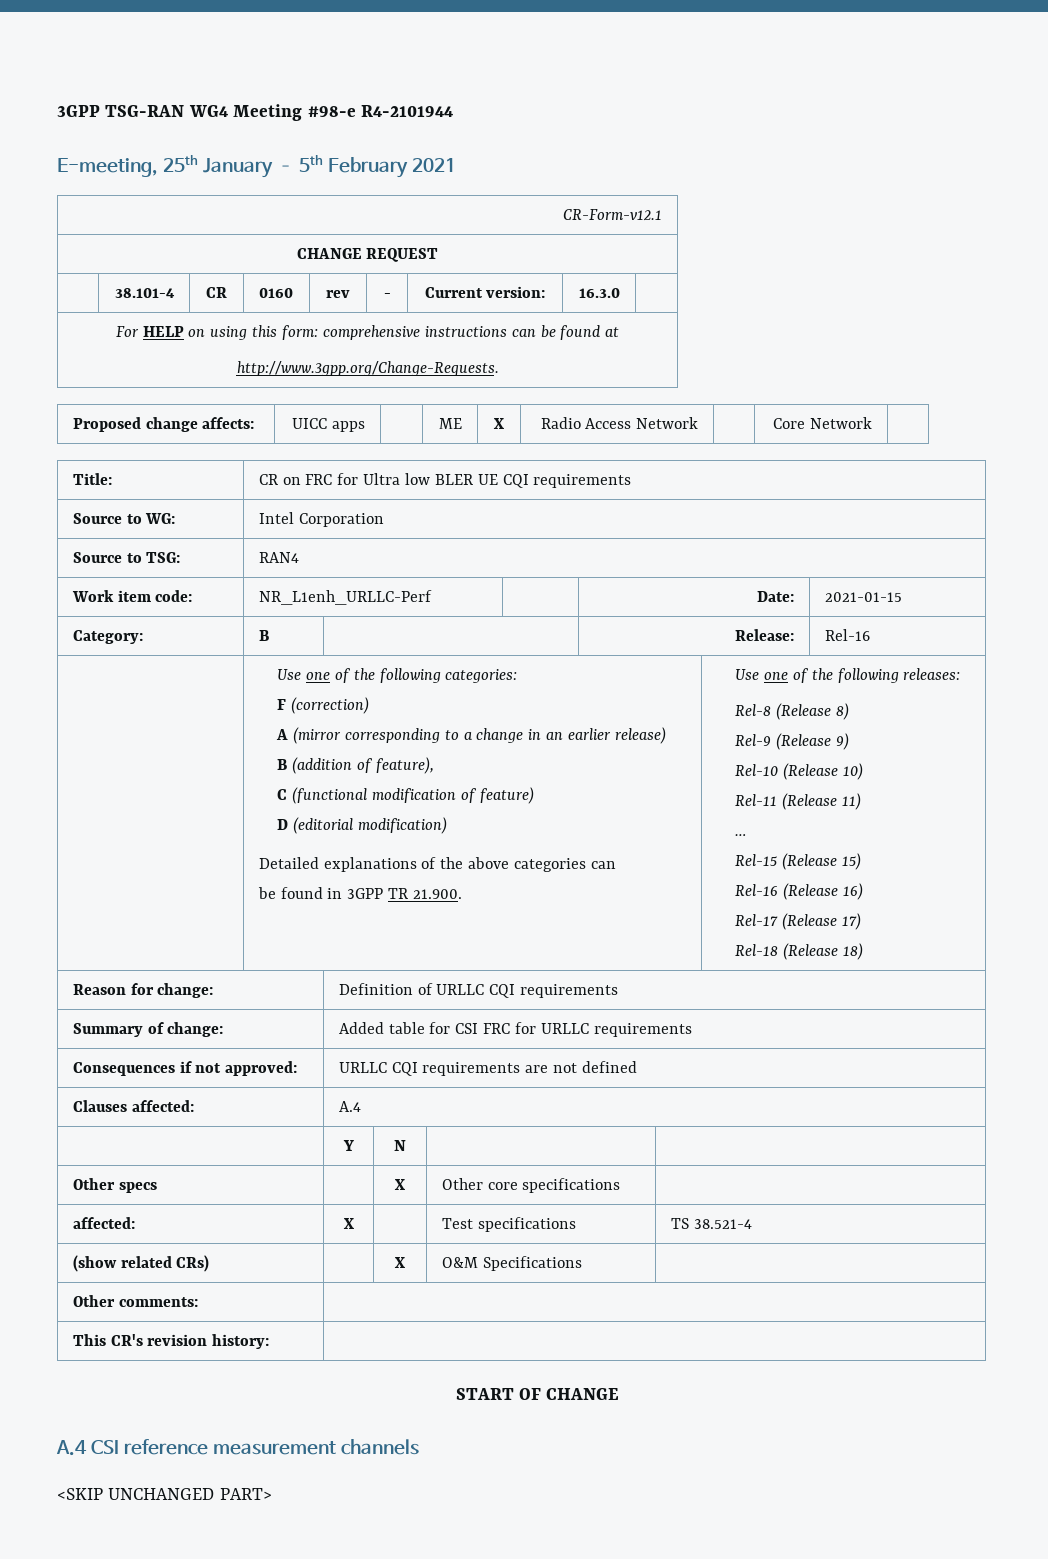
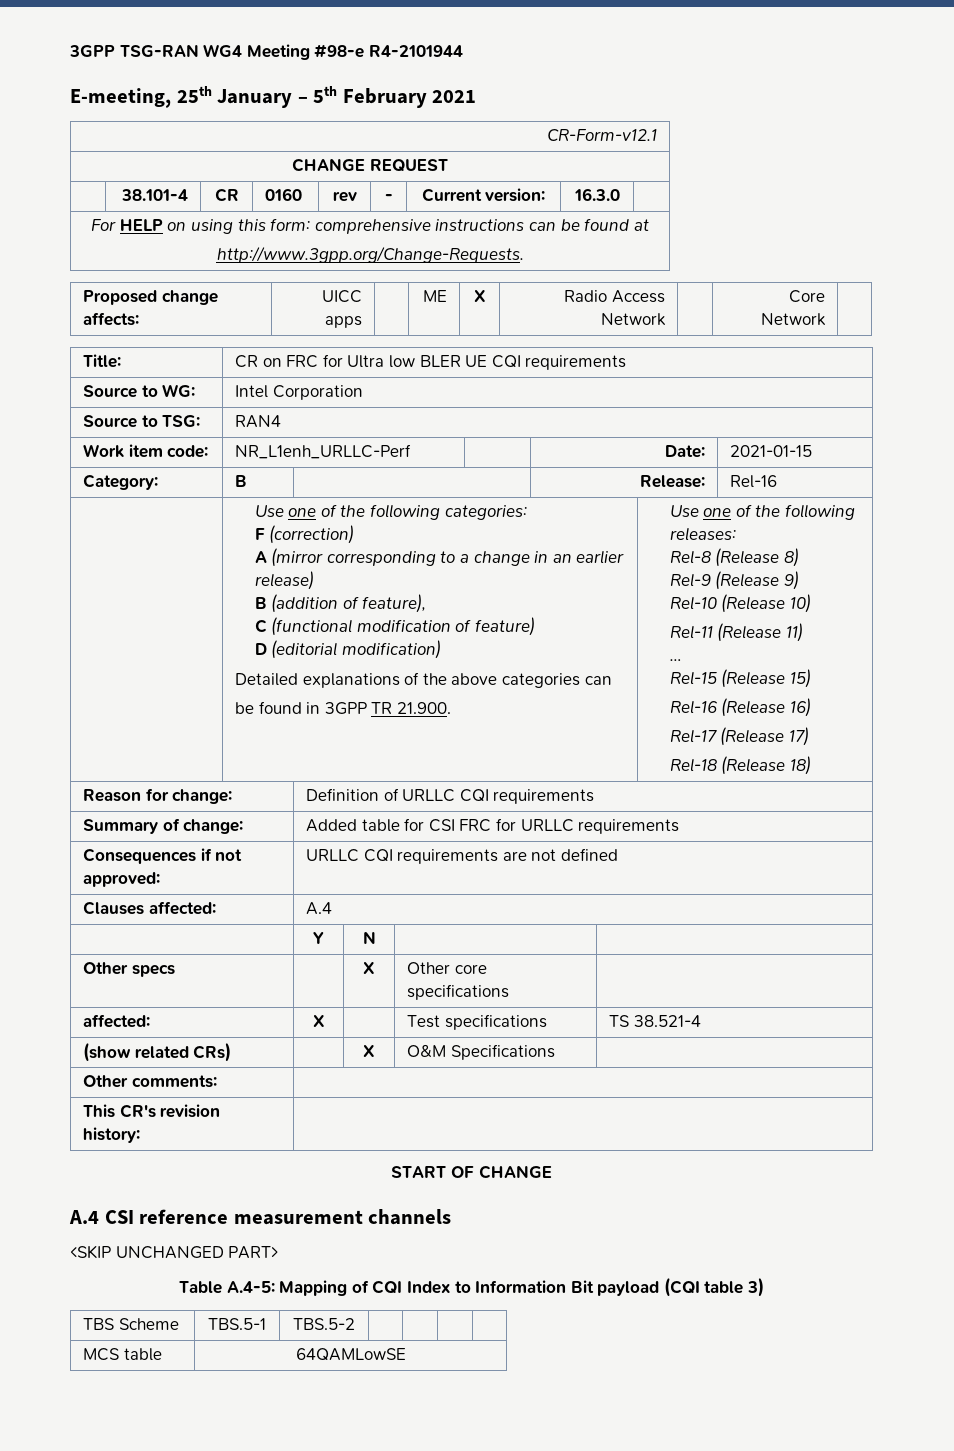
+ Table A.4-5: Mapping of CQI Index to Information Bit payload (CQI table 3)
+ TBS Scheme | TBS.5-1 | TBS.5-2 | | | |
+ MCS table | 64QAMLowSE

